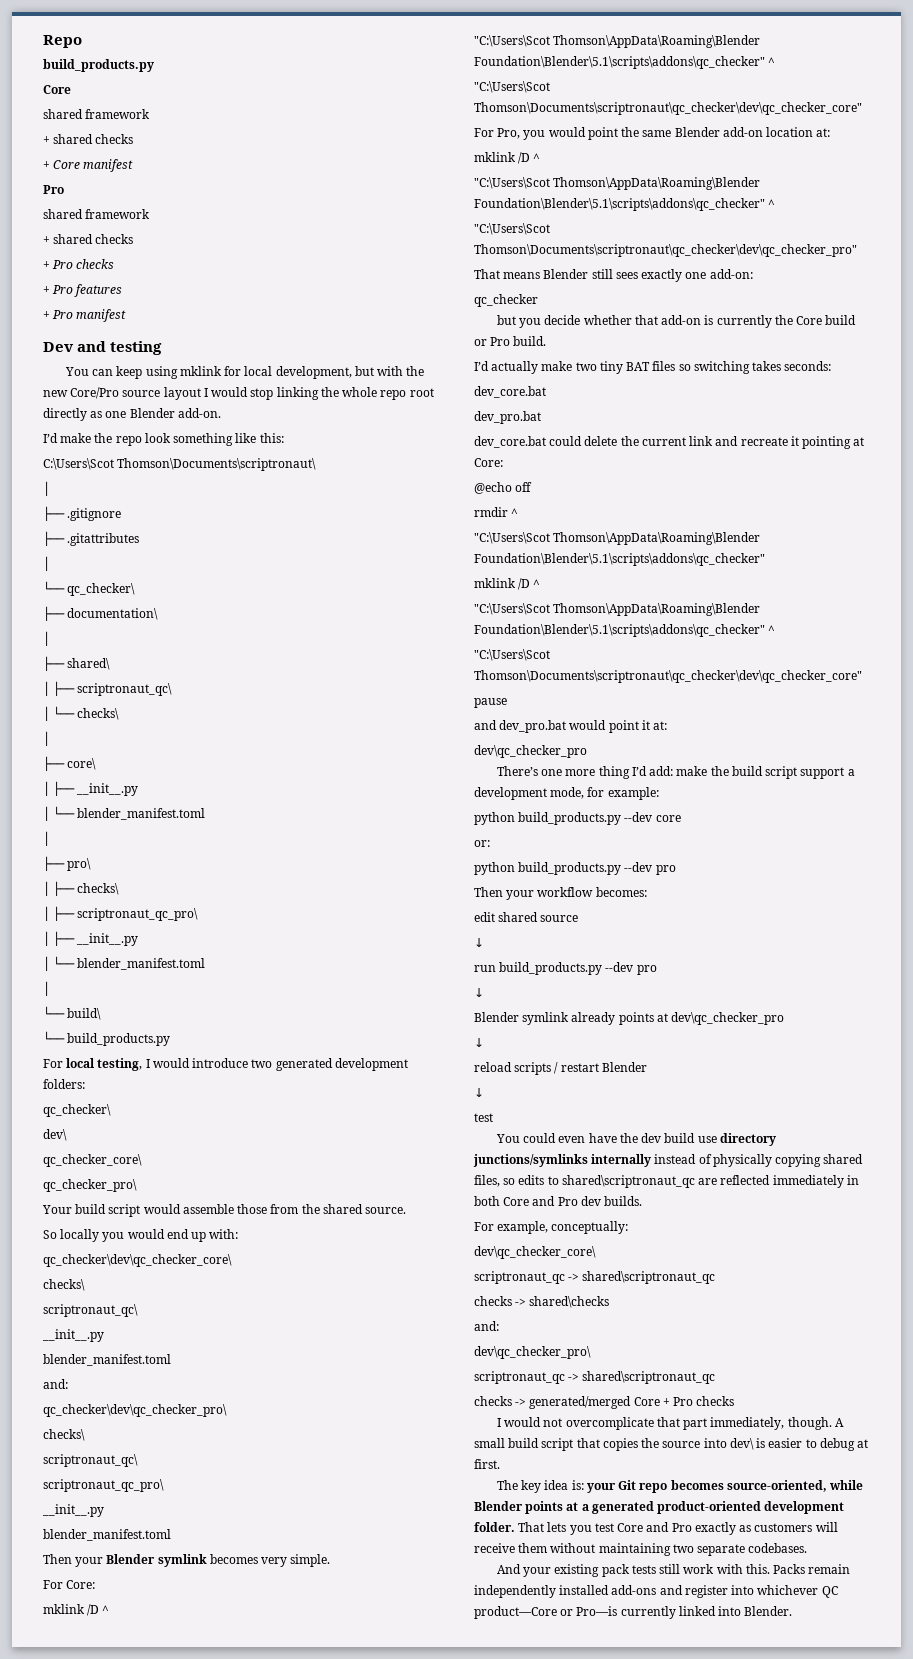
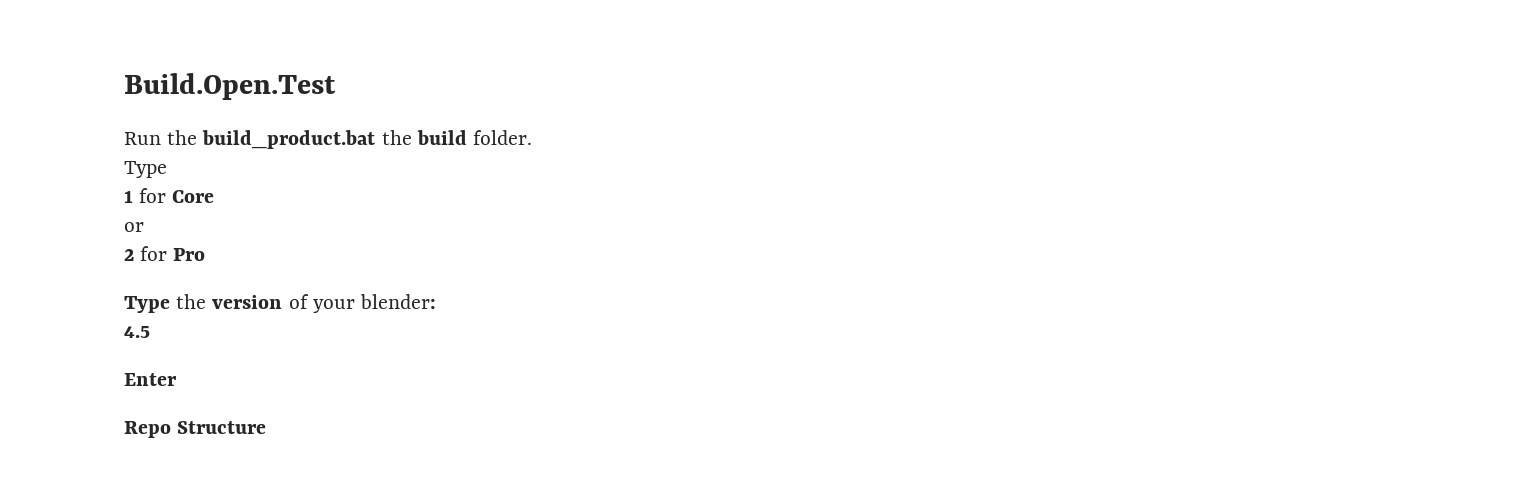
- Repo
- build_products.py
- Core
- shared framework
- + shared checks
- + Core manifest
- Pro
- shared framework
- + shared checks
- + Pro checks
- + Pro features
- + Pro manifest
- Dev and testing
- You can keep using mklink for local development, but with the new Core/Pro source layout I would stop linking the whole repo root directly as one Blender add-on.
- I’d make the repo look something like this:
- C:\Users\Scot Thomson\Documents\scriptronaut\
- │
- ├── .gitignore
- ├── .gitattributes
- │
- └── qc_checker\
- ├── documentation\
- │
- ├── shared\
- │ ├── scriptronaut_qc\
- │ └── checks\
- │
- ├── core\
- │ ├── __init__.py
- │ └── blender_manifest.toml
- │
- ├── pro\
- │ ├── checks\
- │ ├── scriptronaut_qc_pro\
- │ ├── __init__.py
- │ └── blender_manifest.toml
- │
- └── build\
- └── build_products.py
- For local testing, I would introduce two generated development folders:
- qc_checker\
- dev\
- qc_checker_core\
- qc_checker_pro\
- Your build script would assemble those from the shared source.
- So locally you would end up with:
- qc_checker\dev\qc_checker_core\
- checks\
- scriptronaut_qc\
- __init__.py
- blender_manifest.toml
- and:
- qc_checker\dev\qc_checker_pro\
- checks\
- scriptronaut_qc\
- scriptronaut_qc_pro\
- __init__.py
- blender_manifest.toml
- Then your Blender symlink becomes very simple.
- For Core:
- mklink /D ^
- "C:\Users\Scot Thomson\AppData\Roaming\Blender Foundation\Blender\5.1\scripts\addons\qc_checker" ^
- "C:\Users\Scot Thomson\Documents\scriptronaut\qc_checker\dev\qc_checker_core"
- For Pro, you would point the same Blender add-on location at:
- mklink /D ^
- "C:\Users\Scot Thomson\AppData\Roaming\Blender Foundation\Blender\5.1\scripts\addons\qc_checker" ^
- "C:\Users\Scot Thomson\Documents\scriptronaut\qc_checker\dev\qc_checker_pro"
- That means Blender still sees exactly one add-on:
- qc_checker
- but you decide whether that add-on is currently the Core build or Pro build.
- I’d actually make two tiny BAT files so switching takes seconds:
- dev_core.bat
- dev_pro.bat
- dev_core.bat could delete the current link and recreate it pointing at Core:
- @echo off
- rmdir ^
- "C:\Users\Scot Thomson\AppData\Roaming\Blender Foundation\Blender\5.1\scripts\addons\qc_checker"
- mklink /D ^
- "C:\Users\Scot Thomson\AppData\Roaming\Blender Foundation\Blender\5.1\scripts\addons\qc_checker" ^
- "C:\Users\Scot Thomson\Documents\scriptronaut\qc_checker\dev\qc_checker_core"
- pause
- and dev_pro.bat would point it at:
- dev\qc_checker_pro
- There’s one more thing I’d add: make the build script support a development mode, for example:
- python build_products.py --dev core
- or:
- python build_products.py --dev pro
- Then your workflow becomes:
- edit shared source
- ↓
- run build_products.py --dev pro
- ↓
- Blender symlink already points at dev\qc_checker_pro
- ↓
- reload scripts / restart Blender
- ↓
- test
- You could even have the dev build use directory junctions/symlinks internally instead of physically copying shared files, so edits to shared\scriptronaut_qc are reflected immediately in both Core and Pro dev builds.
- For example, conceptually:
- dev\qc_checker_core\
- scriptronaut_qc -> shared\scriptronaut_qc
- checks -> shared\checks
- and:
- dev\qc_checker_pro\
- scriptronaut_qc -> shared\scriptronaut_qc
- checks -> generated/merged Core + Pro checks
- I would not overcomplicate that part immediately, though. A small build script that copies the source into dev\ is easier to debug at first.
- The key idea is: your Git repo becomes source-oriented, while Blender points at a generated product-oriented development folder. That lets you test Core and Pro exactly as customers will receive them without maintaining two separate codebases.
- And your existing pack tests still work with this. Packs remain independently installed add-ons and register into whichever QC product—Core or Pro—is currently linked into Blender.
+ Build.Open.Test
+ Run the build_product.bat the build folder.
+ Type
+ 1 for Core
+ or
+ 2 for Pro
+ Type the version of your blender:
+ 4.5
+ Enter
+ Repo Structure

